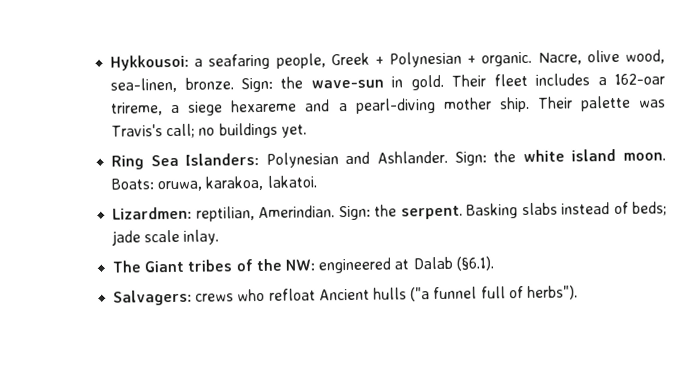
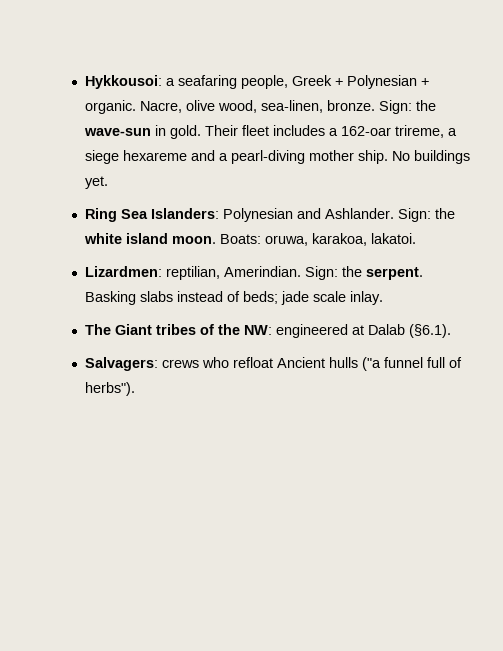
- Their palette was Travis's call; no buildings yet.
+ No buildings yet.

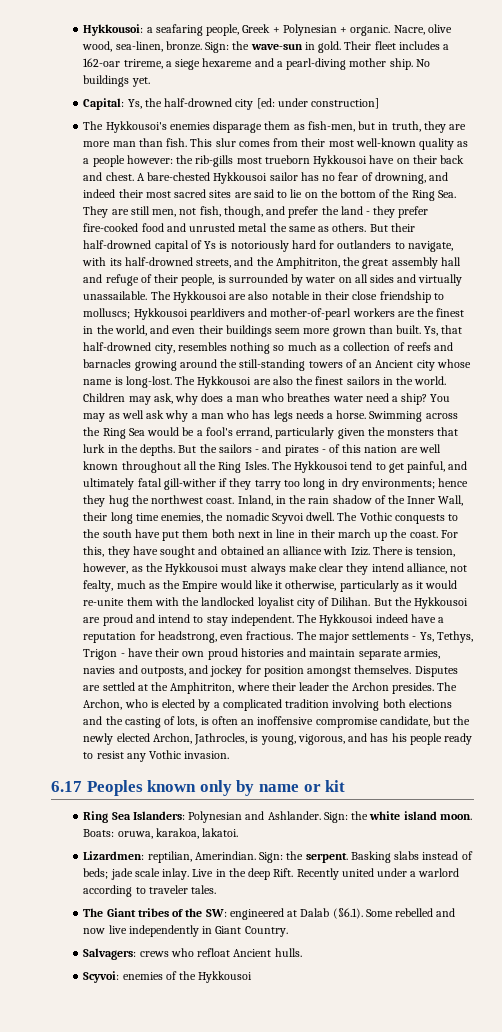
+ Capital: Ys, the half-drowned city [ed: under construction]
+ The Hykkousoi's enemies disparage them as fish-men, but in truth, they are more man than fish. This slur comes from their most well-known quality as a people however: the rib-gills most trueborn Hykkousoi have on their back and chest. A bare-chested Hykkousoi sailor has no fear of drowning, and indeed their most sacred sites are said to lie on the bottom of the Ring Sea. They are still men, not fish, though, and prefer the land - they prefer fire-cooked food and unrusted metal the same as others. But their half-drowned capital of Ys is notoriously hard for outlanders to navigate, with its half-drowned streets, and the Amphitriton, the great assembly hall and refuge of their people, is surrounded by water on all sides and virtually unassailable. The Hykkousoi are also notable in their close friendship to molluscs; Hykkousoi pearldivers and mother-of-pearl workers are the finest in the world, and even their buildings seem more grown than built. Ys, that half-drowned city, resembles nothing so much as a collection of reefs and barnacles growing around the still-standing towers of an Ancient city whose name is long-lost. The Hykkousoi are also the finest sailors in the world. Children may ask, why does a man who breathes water need a ship? You may as well ask why a man who has legs needs a horse. Swimming across the Ring Sea would be a fool's errand, particularly given the monsters that lurk in the depths. But the sailors - and pirates - of this nation are well known throughout all the Ring Isles. The Hykkousoi tend to get painful, and ultimately fatal gill-wither if they tarry too long in dry environments; hence they hug the northwest coast. Inland, in the rain shadow of the Inner Wall, their long time enemies, the nomadic Scyvoi dwell. The Vothic conquests to the south have put them both next in line in their march up the coast. For this, they have sought and obtained an alliance with Iziz. There is tension, however, as the Hykkousoi must always make clear they intend alliance, not fealty, much as the Empire would like it otherwise, particularly as it would re-unite them with the landlocked loyalist city of Dilihan. But the Hykkousoi are proud and intend to stay independent. The Hykkousoi indeed have a reputation for headstrong, even fractious. The major settlements - Ys, Tethys, Trigon - have their own proud histories and maintain separate armies, navies and outposts, and jockey for position amongst themselves. Disputes are settled at the Amphitriton, where their leader the Archon presides. The Archon, who is elected by a complicated tradition involving both elections and the casting of lots, is often an inoffensive compromise candidate, but the newly elected Archon, Jathrocles, is young, vigorous, and has his people ready to resist any Vothic invasion.
+ 6.17 Peoples known only by name or kit
+ Live in the deep Rift. Recently united under a warlord according to traveler tales.
- The Giant tribes of the NW: engineered at Dalab (§6.1).
+ The Giant tribes of the SW: engineered at Dalab (§6.1). Some rebelled and now live independently in Giant Country.
- Salvagers: crews who refloat Ancient hulls ("a funnel full of herbs").
+ Salvagers: crews who refloat Ancient hulls.
+ Scyvoi: enemies of the Hykkousoi

